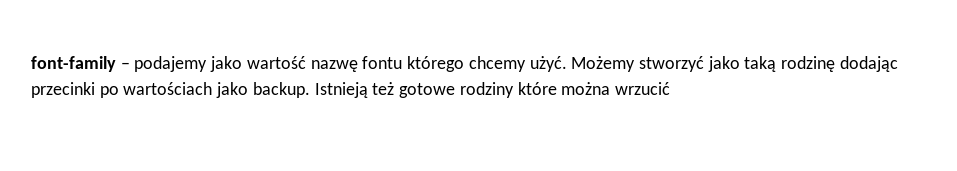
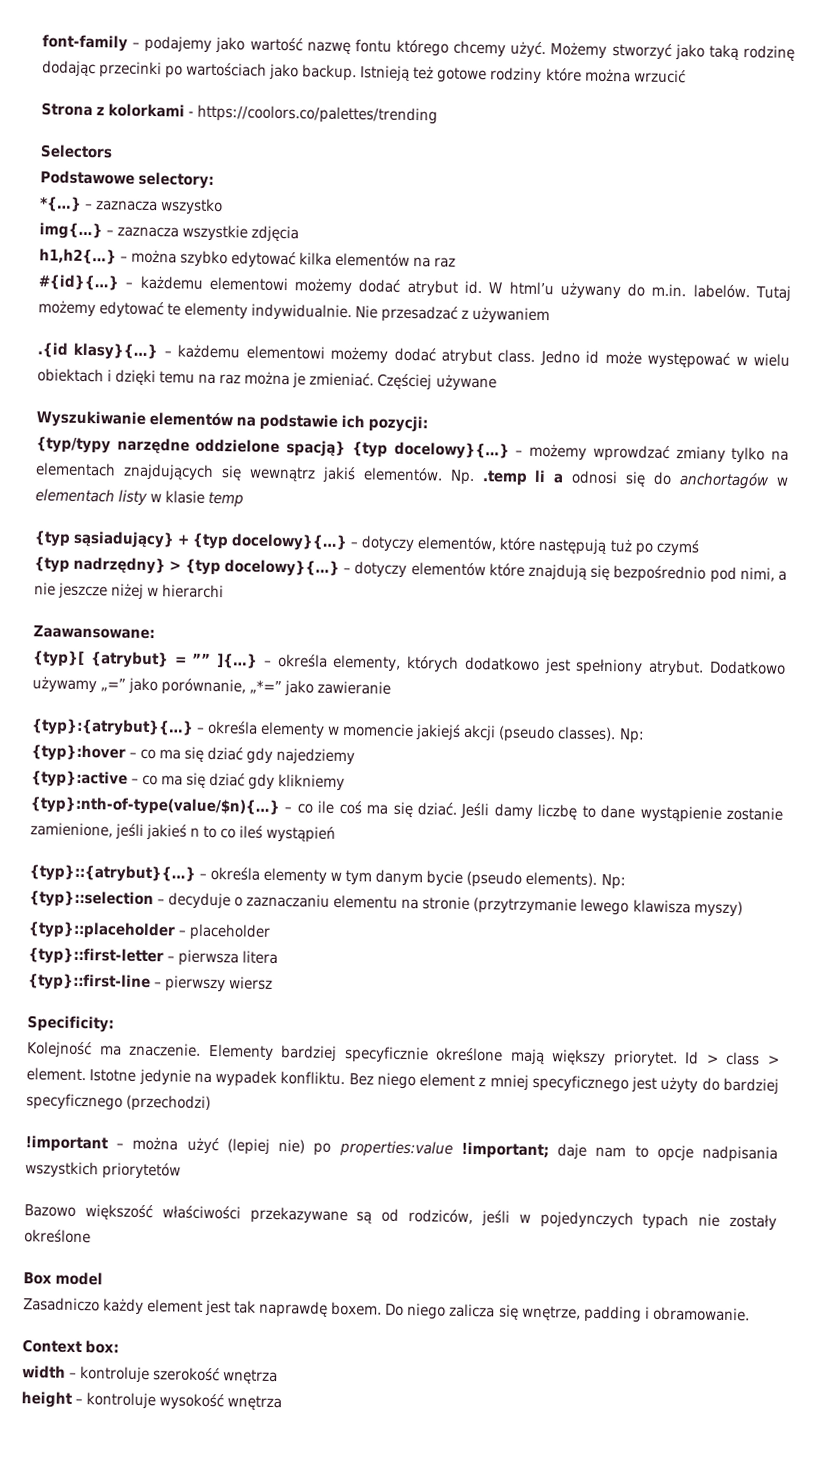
+ Strona z kolorkami - https://coolors.co/palettes/trending
+ Selectors
+ Podstawowe selectory:
+ *{…} – zaznacza wszystko
+ img{…} – zaznacza wszystkie zdjęcia
+ h1,h2{…} – można szybko edytować kilka elementów na raz
+ #{id}{…} – każdemu elementowi możemy dodać atrybut id. W html’u używany do m.in. labelów. Tutaj możemy edytować te elementy indywidualnie. Nie przesadzać z używaniem
+ .{id klasy}{…} – każdemu elementowi możemy dodać atrybut class. Jedno id może występować w wielu obiektach i dzięki temu na raz można je zmieniać. Częściej używane
+ Wyszukiwanie elementów na podstawie ich pozycji:
+ {typ/typy narzędne oddzielone spacją} {typ docelowy}{…} – możemy wprowdzać zmiany tylko na elementach znajdujących się wewnątrz jakiś elementów. Np. .temp li a odnosi się do anchortagów w elementach listy w klasie temp
+ {typ sąsiadujący} + {typ docelowy}{…} – dotyczy elementów, które następują tuż po czymś
+ {typ nadrzędny} > {typ docelowy}{…} – dotyczy elementów które znajdują się bezpośrednio pod nimi, a nie jeszcze niżej w hierarchi
+ Zaawansowane:
+ {typ}[ {atrybut} = ”” ]{…} – określa elementy, których dodatkowo jest spełniony atrybut. Dodatkowo używamy „=” jako porównanie, „*=” jako zawieranie
+ {typ}:{atrybut}{…} – określa elementy w momencie jakiejś akcji (pseudo classes). Np:
+ {typ}:hover – co ma się dziać gdy najedziemy
+ {typ}:active – co ma się dziać gdy klikniemy
+ {typ}:nth-of-type(value/$n){…} – co ile coś ma się dziać. Jeśli damy liczbę to dane wystąpienie zostanie zamienione, jeśli jakieś n to co ileś wystąpień
+ {typ}::{atrybut}{…} – określa elementy w tym danym bycie (pseudo elements). Np:
+ {typ}::selection – decyduje o zaznaczaniu elementu na stronie (przytrzymanie lewego klawisza myszy)
+ {typ}::placeholder – placeholder
+ {typ}::first-letter – pierwsza litera
+ {typ}::first-line – pierwszy wiersz
+ Specificity:
+ Kolejność ma znaczenie. Elementy bardziej specyficznie określone mają większy priorytet. Id > class > element. Istotne jedynie na wypadek konfliktu. Bez niego element z mniej specyficznego jest użyty do bardziej specyficznego (przechodzi)
+ !important – można użyć (lepiej nie) po properties:value !important; daje nam to opcje nadpisania wszystkich priorytetów
+ Bazowo większość właściwości przekazywane są od rodziców, jeśli w pojedynczych typach nie zostały określone
+ Box model
+ Zasadniczo każdy element jest tak naprawdę boxem. Do niego zalicza się wnętrze, padding i obramowanie.
+ Context box:
+ width – kontroluje szerokość wnętrza
+ height – kontroluje wysokość wnętrza

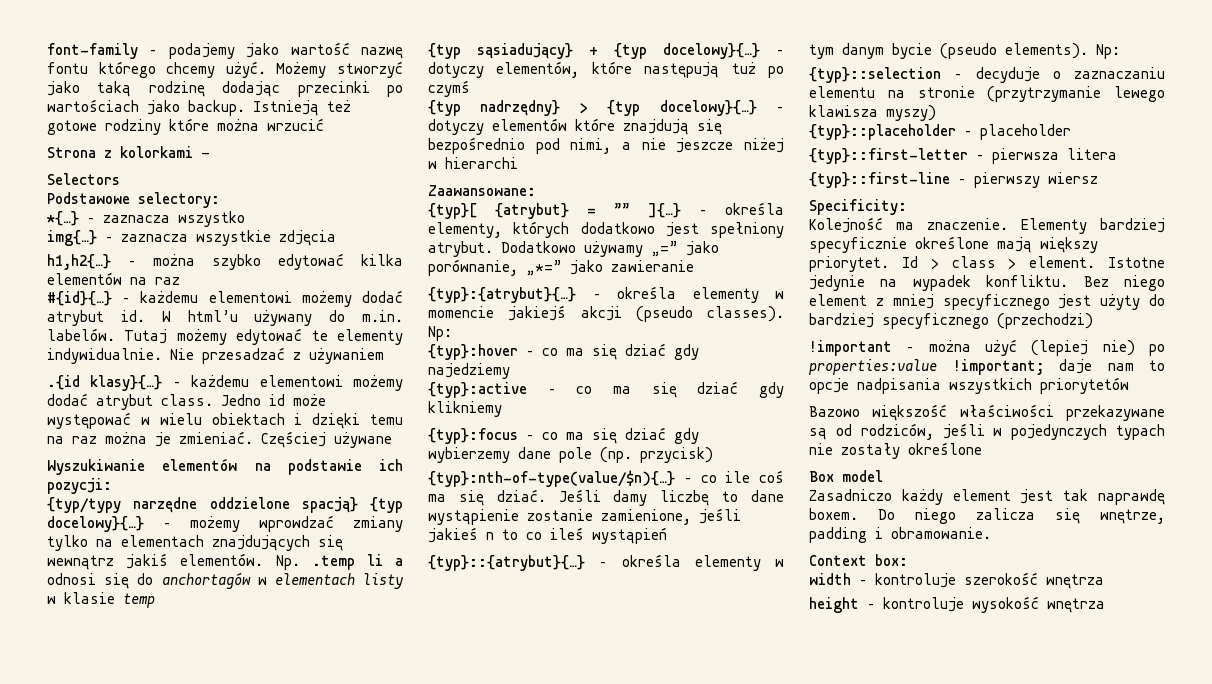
- Strona z kolorkami - https://coolors.co/palettes/trending
+ Strona z kolorkami -
+ {typ}:focus – co ma się dziać gdy wybierzemy dane pole (np. przycisk)

